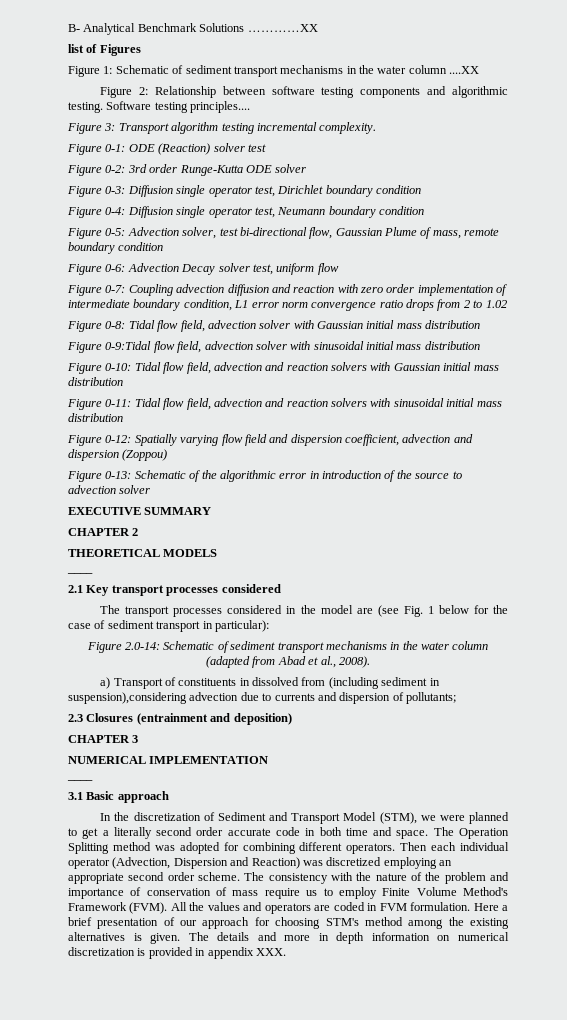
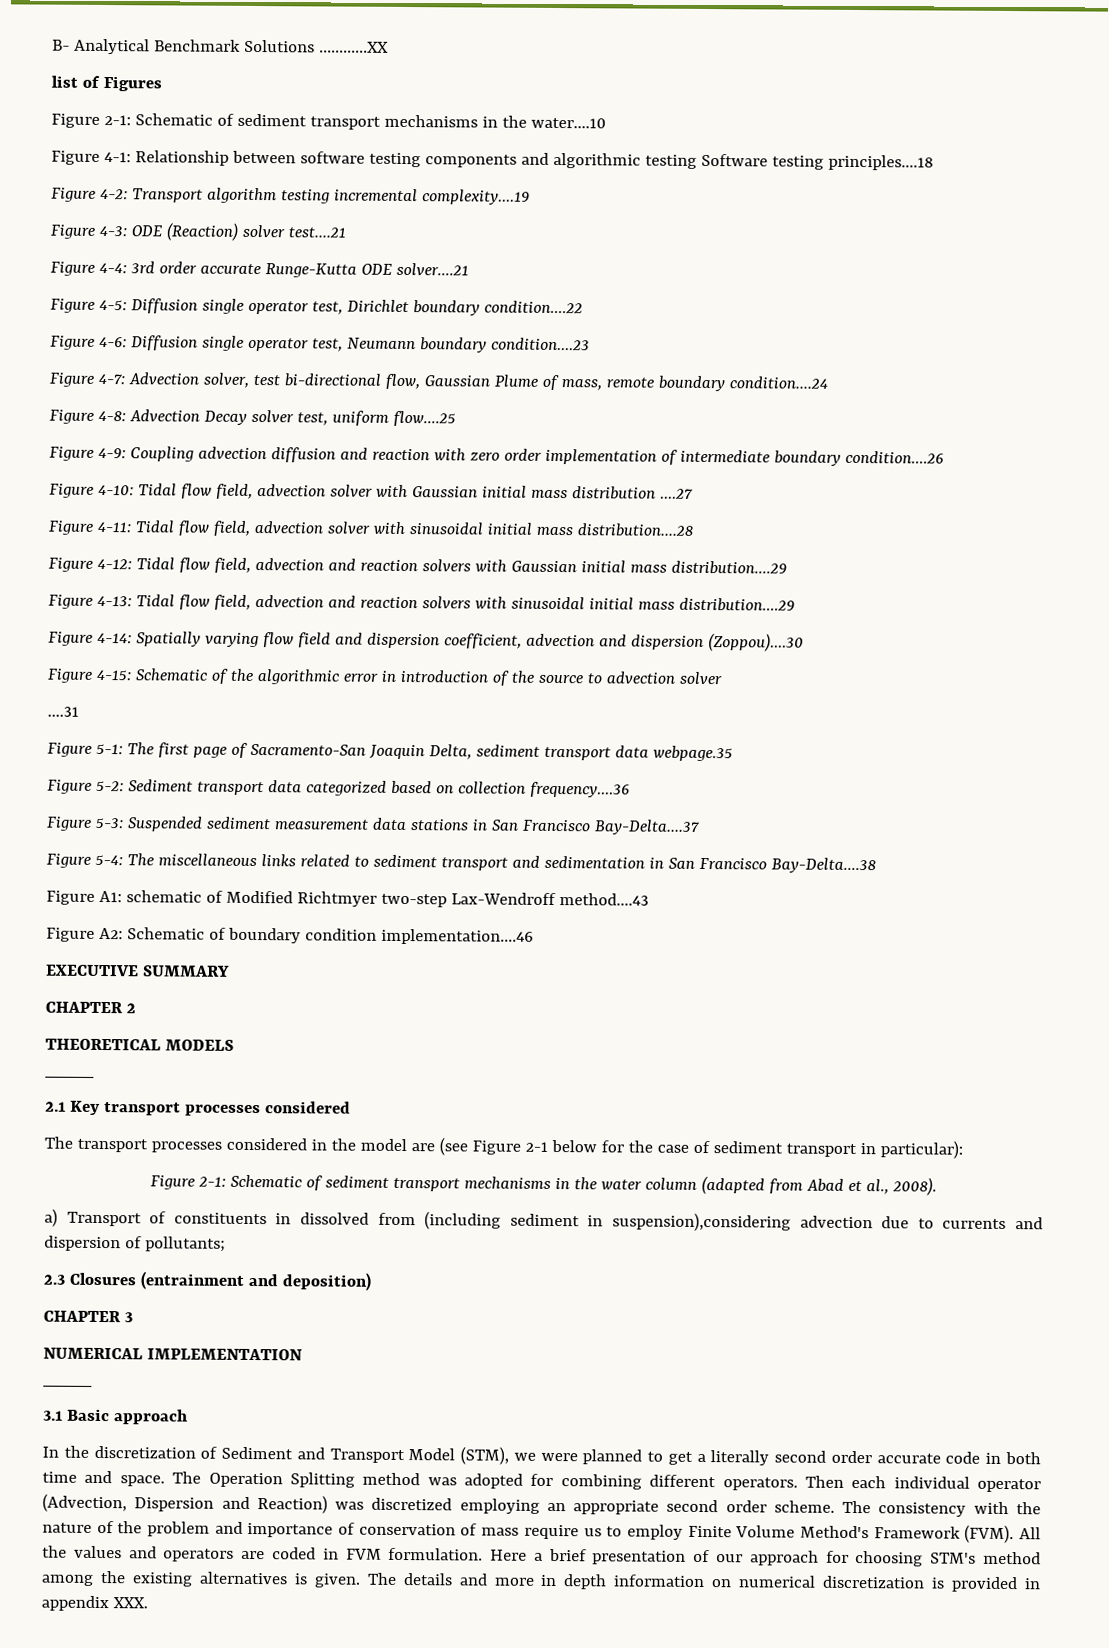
- Figure 1: Schematic of sediment transport mechanisms in the water column ....XX
- Figure 2:
+ Figure 2-1: Schematic of sediment transport mechanisms in the water....10
+ Figure 4-1:
- Relationship between software testing components and algorithmic testing. Software testing principles....
- Figure 3:
+ Relationship between software testing components and algorithmic testing Software testing principles....18
+ Figure 4-2:
- Transport algorithm testing incremental complexity.
- Figure 0-1:
+ Transport algorithm testing incremental complexity....19
+ Figure 4-3:
- ODE (Reaction) solver test
- Figure 0-2:
+ ODE (Reaction) solver test....21
+ Figure 4-4:
- 3rd order Runge-Kutta ODE solver
- Figure 0-3:
+ 3rd order accurate Runge-Kutta ODE solver....21
+ Figure 4-5:
- Diffusion single operator test, Dirichlet boundary condition
- Figure 0-4:
+ Diffusion single operator test, Dirichlet boundary condition....22
+ Figure 4-6:
- Diffusion single operator test, Neumann boundary condition
- Figure 0-5:
+ Diffusion single operator test, Neumann boundary condition....23
+ Figure 4-7:
- Advection solver, test bi-directional flow, Gaussian Plume of mass, remote boundary condition
- Figure 0-6:
+ Advection solver, test bi-directional flow, Gaussian Plume of mass, remote boundary condition....24
+ Figure 4-8:
- Advection Decay solver test, uniform flow
- Figure 0-7:
+ Advection Decay solver test, uniform flow....25
+ Figure 4-9:
- Coupling advection diffusion and reaction with zero order implementation of intermediate boundary condition, L1 error norm convergence ratio drops from 2 to 1.02
- Figure 0-8:
+ Coupling advection diffusion and reaction with zero order implementation of intermediate boundary condition....26
+ Figure 4-10:
- Tidal flow field, advection solver with Gaussian initial mass distribution
- Figure 0-9:Tidal flow field, advection solver with sinusoidal initial mass distribution
- Figure 0-10:
+ Tidal flow field, advection solver with Gaussian initial mass distribution ....27
+ Figure 4-11: Tidal flow field, advection solver with sinusoidal initial mass distribution....28
+ Figure 4-12:
- Tidal flow field, advection and reaction solvers with Gaussian initial mass distribution
- Figure 0-11:
+ Tidal flow field, advection and reaction solvers with Gaussian initial mass distribution....29
+ Figure 4-13:
- Tidal flow field, advection and reaction solvers with sinusoidal initial mass distribution
- Figure 0-12:
+ Tidal flow field, advection and reaction solvers with sinusoidal initial mass distribution....29
+ Figure 4-14:
- Spatially varying flow field and dispersion coefficient, advection and dispersion (Zoppou)
- Figure 0-13:
+ Spatially varying flow field and dispersion coefficient, advection and dispersion (Zoppou)....30
+ Figure 4-15:
+ ....31
+ Figure 5-1: The first page of Sacramento-San Joaquin Delta, sediment transport data webpage.35
+ Figure 5-2: Sediment transport data categorized based on collection frequency....36
+ Figure 5-3: Suspended sediment measurement data stations in San Francisco Bay-Delta....37
+ Figure 5-4: The miscellaneous links related to sediment transport and sedimentation in San Francisco Bay-Delta....38
+ Figure A1: schematic of Modified Richtmyer two-step Lax-Wendroff method....43
+ Figure A2: Schematic of boundary condition implementation....46
- The transport processes considered in the model are (see Fig. 1 below for the case of sediment transport in particular):
+ The transport processes considered in the model are (see Figure 2-1 below for the case of sediment transport in particular):
- Figure 2.0-14: Schematic of sediment transport mechanisms in the water column (adapted from Abad et al., 2008).
+ Figure 2-1: Schematic of sediment transport mechanisms in the water column (adapted from Abad et al., 2008).

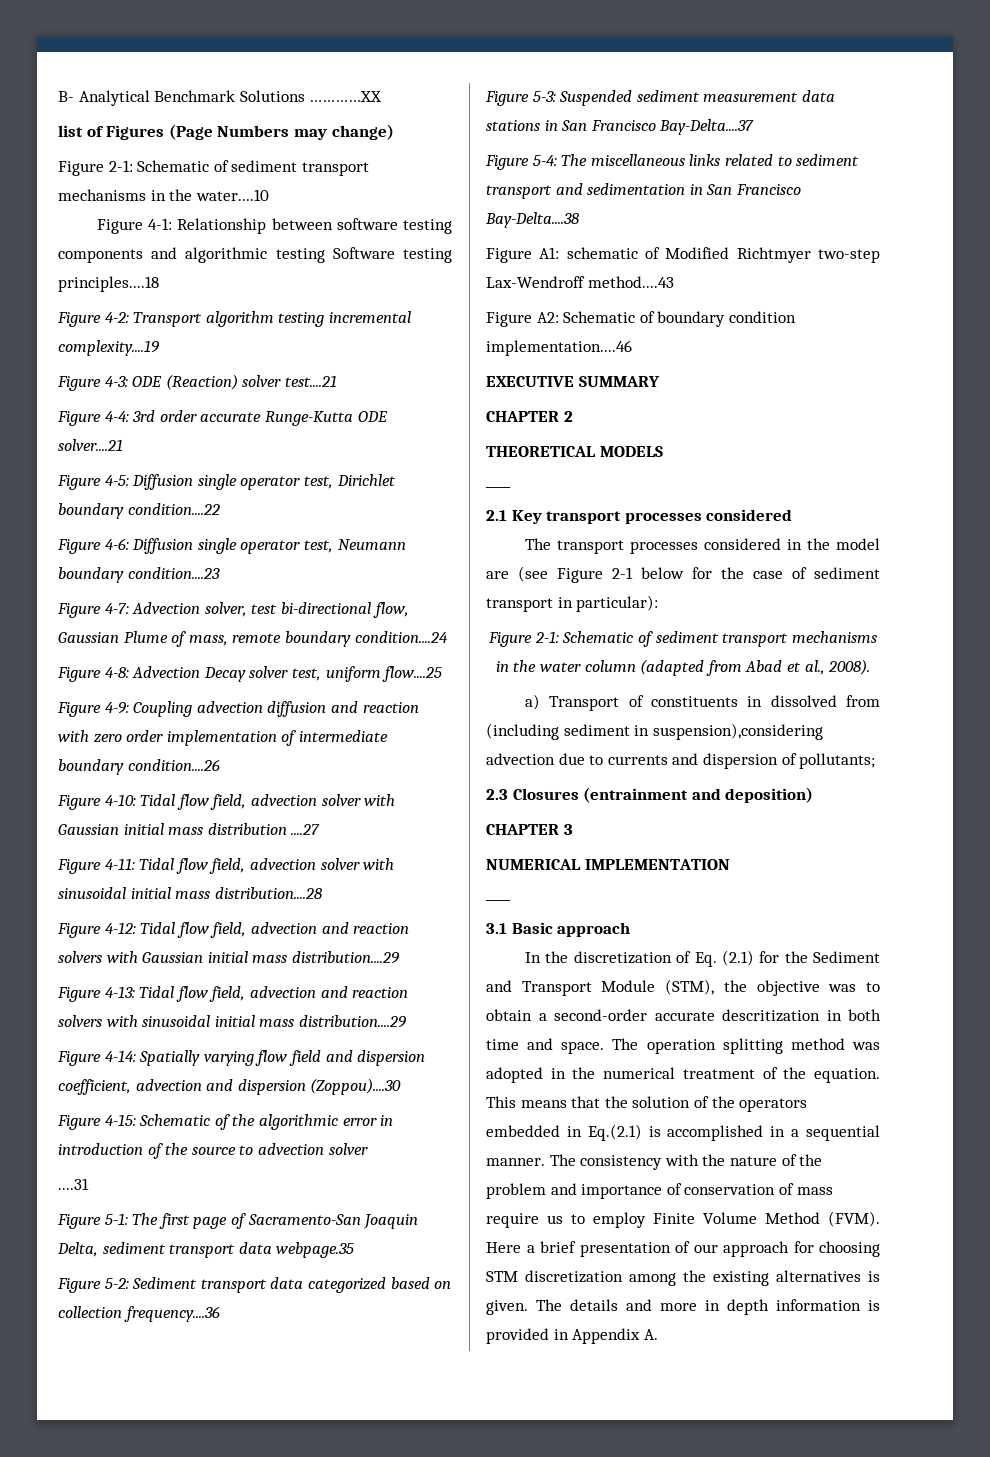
- list of Figures
+ list of Figures (Page Numbers may change)
- In the discretization of Sediment and Transport Model (STM), we were planned to get a literally second order accurate code in both time and space.
+ In the discretization of Eq. (2.1) for the Sediment and Transport Module (STM), the objective was to obtain a second-order accurate descritization in both time and space.
- The Operation Splitting method was adopted for combining different operators. Then each individual operator (Advection, Dispersion and Reaction) was discretized employing an appropriate second order scheme.
+ The operation splitting method was adopted in the numerical treatment of the equation. This means that the solution of the operators embedded in Eq.(2.1) is accomplished in a sequential manner.
- The consistency with the nature of the problem and importance of conservation of mass require us to employ Finite Volume Method's Framework (FVM). All the values and operators are coded in FVM formulation.
+ The consistency with the nature of the problem and importance of conservation of mass require us to employ Finite Volume Method (FVM).
- Here a brief presentation of our approach for choosing STM's method among the existing alternatives is given.
+ Here a brief presentation of our approach for choosing STM discretization among the existing alternatives is given.
- The details and more in depth information on numerical discretization is provided in appendix XXX.
+ The details and more in depth information is provided in Appendix A.

